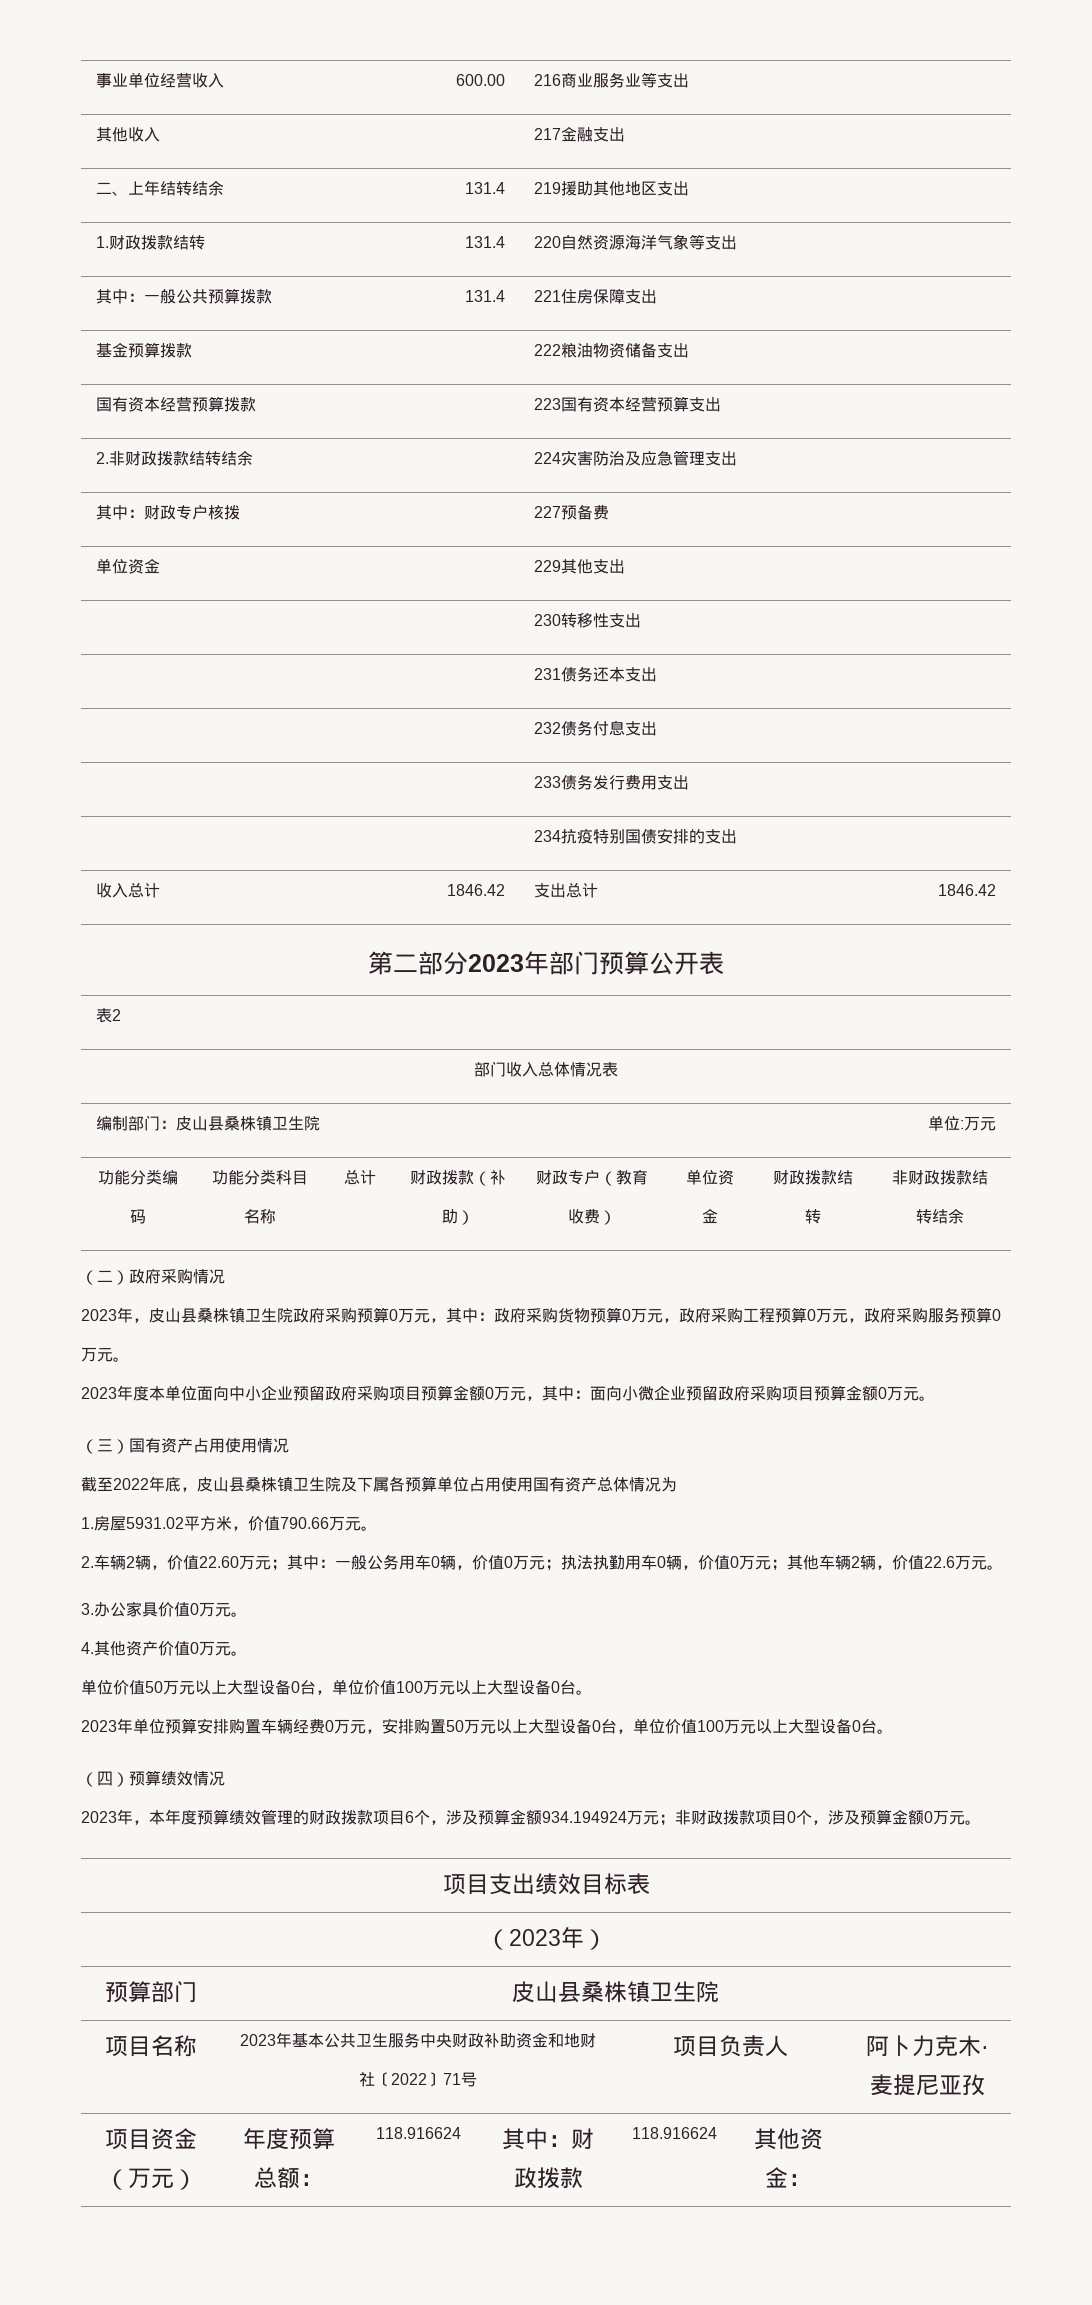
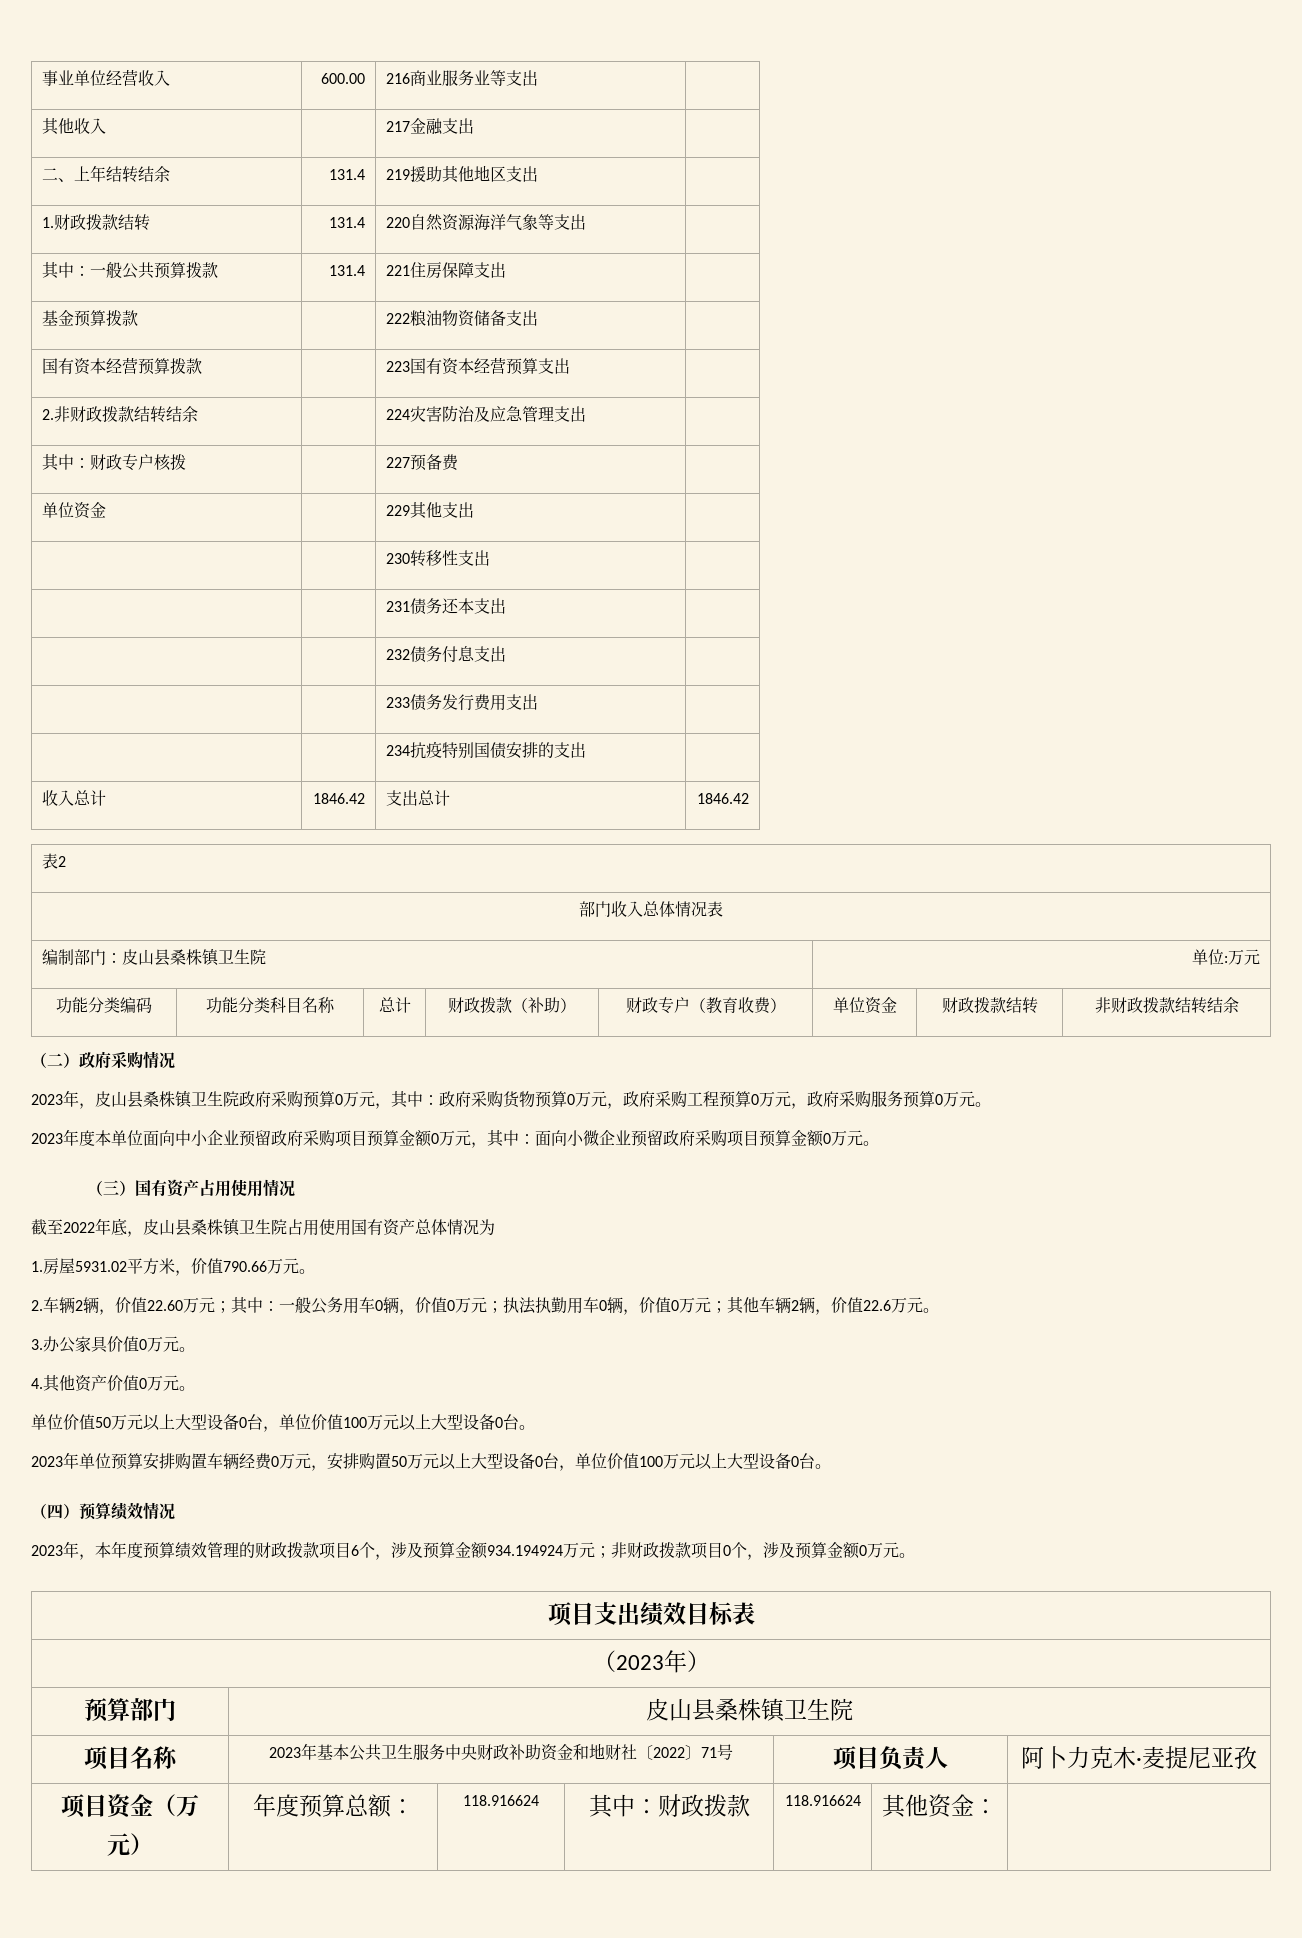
- 第二部分2023年部门预算公开表
- 截至2022年底，皮山县桑株镇卫生院及下属各预算单位占用使用国有资产总体情况为
+ 截至2022年底，皮山县桑株镇卫生院占用使用国有资产总体情况为

